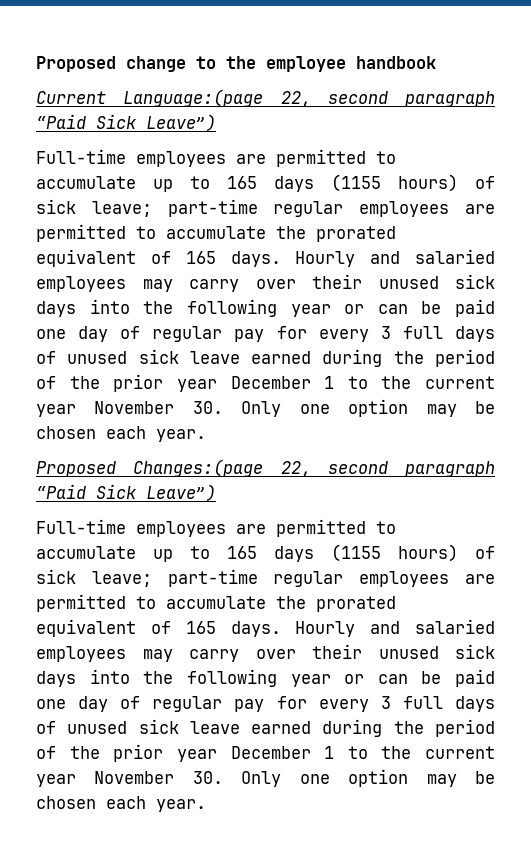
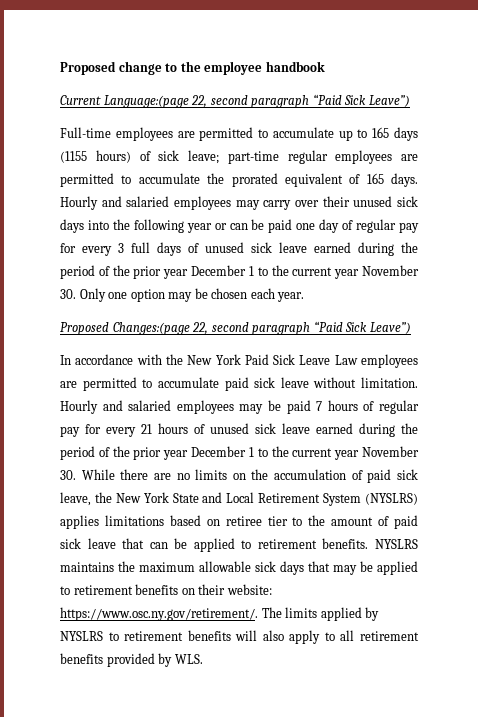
  Proposed Changes:(page 22, second paragraph “Paid Sick Leave”)
- Full-time employees are permitted to accumulate up to 165 days (1155 hours) of sick leave; part-time regular employees are permitted to accumulate the prorated equivalent of 165 days. Hourly and salaried employees may carry over their unused sick days into the following year or can be paid one day of regular pay for every 3 full days of unused sick leave earned during the period of the prior year December 1 to the current year November 30. Only one option may be chosen each year.
+ In accordance with the New York Paid Sick Leave Law employees are permitted to accumulate paid sick leave without limitation. Hourly and salaried employees may be paid 7 hours of regular pay for every 21 hours of unused sick leave earned during the period of the prior year December 1 to the current year November 30. While there are no limits on the accumulation of paid sick leave, the New York State and Local Retirement System (NYSLRS) applies limitations based on retiree tier to the amount of paid sick leave that can be applied to retirement benefits. NYSLRS maintains the maximum allowable sick days that may be applied to retirement benefits on their website: https://www.osc.ny.gov/retirement/. The limits applied by NYSLRS to retirement benefits will also apply to all retirement benefits provided by WLS.

